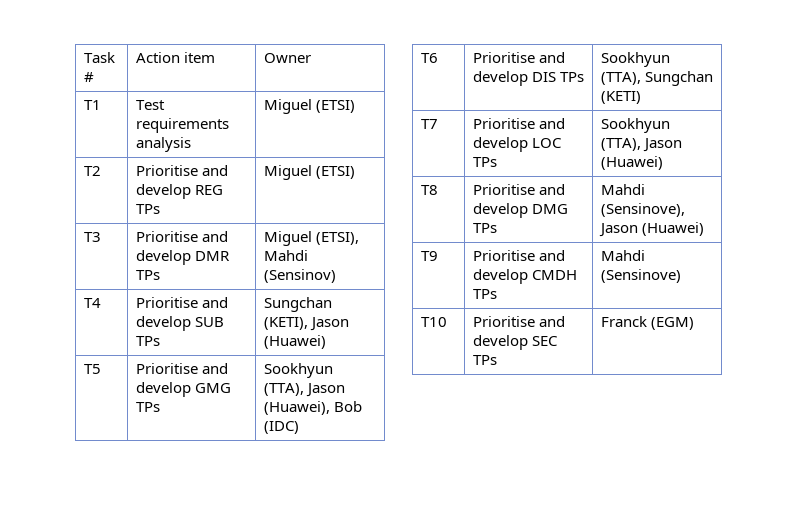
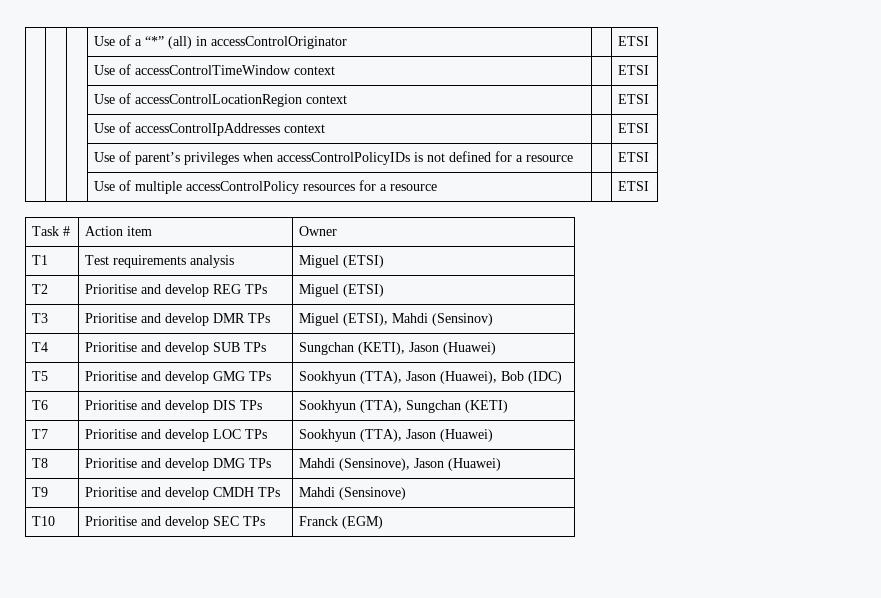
+ | | | Use of a “*” (all) in accessControlOriginator | | ETSI
+ | | | Use of accessControlTimeWindow context | | ETSI
+ | | | Use of accessControlLocationRegion context | | ETSI
+ | | | Use of accessControlIpAddresses context | | ETSI
+ | | | Use of parent’s privileges when accessControlPolicyIDs is not defined for a resource | | ETSI
+ | | | Use of multiple accessControlPolicy resources for a resource | | ETSI

